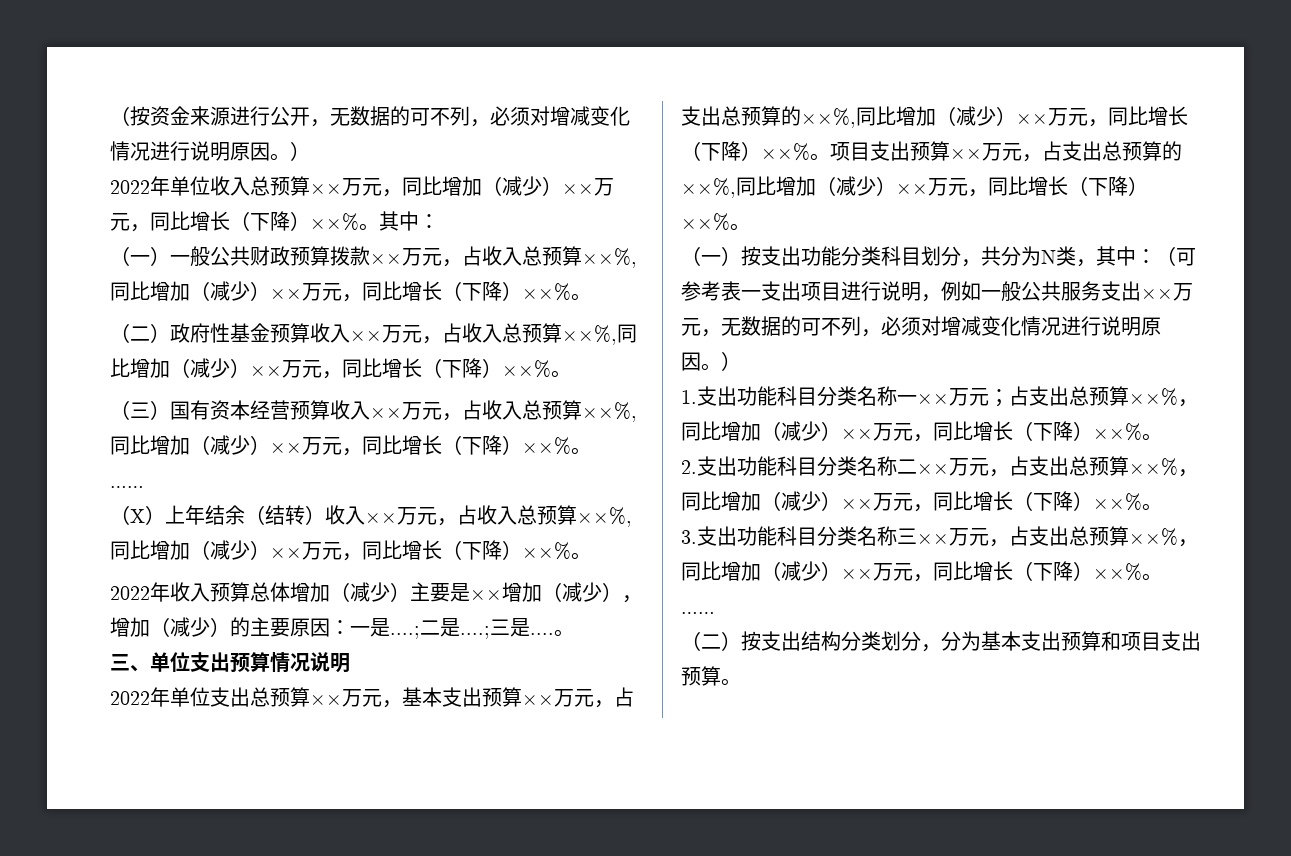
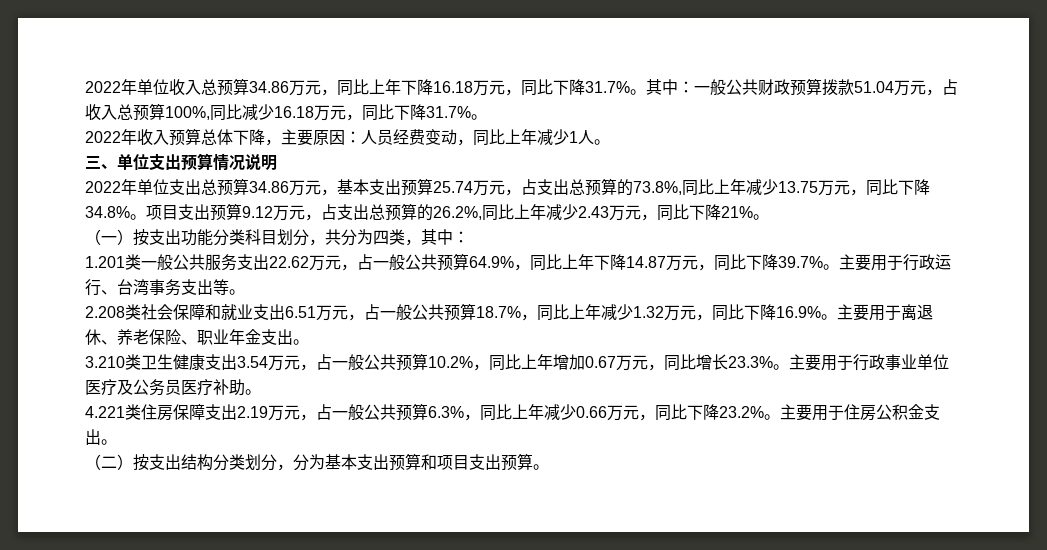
- （按资金来源进行公开，无数据的可不列，必须对增减变化情况进行说明原因。）
- 2022年单位收入总预算××万元，同比增加（减少）××万元，同比增长（下降）××%。其中：
- （一）一般公共财政预算拨款××万元，占收入总预算××%,同比增加（减少）××万元，同比增长（下降）××%。
- （二）政府性基金预算收入××万元，占收入总预算××%,同比增加（减少）××万元，同比增长（下降）××%。
- （三）国有资本经营预算收入××万元，占收入总预算××%,同比增加（减少）××万元，同比增长（下降）××%。
- ……
- （X）上年结余（结转）收入××万元，占收入总预算××%,同比增加（减少）××万元，同比增长（下降）××%。
+ 2022年单位收入总预算34.86万元，同比上年下降16.18万元，同比下降31.7%。其中：一般公共财政预算拨款51.04万元，占收入总预算100%,同比减少16.18万元，同比下降31.7%。
- 2022年收入预算总体增加（减少）主要是××增加（减少），增加（减少）的主要原因：一是....;二是....;三是....。
+ 2022年收入预算总体下降，主要原因：人员经费变动，同比上年减少1人。
- 2022年单位支出总预算××万元，基本支出预算××万元，占支出总预算的××%,同比增加（减少）××万元，同比增长（下降）××%。
+ 2022年单位支出总预算34.86万元，基本支出预算25.74万元，占支出总预算的73.8%,同比上年减少13.75万元，同比下降34.8%。
- 项目支出预算××万元，占支出总预算的××%,同比增加（减少）××万元，同比增长（下降）××%。
+ 项目支出预算9.12万元，占支出总预算的26.2%,同比上年减少2.43万元，同比下降21%。
- （一）按支出功能分类科目划分，共分为N类，其中：（可参考表一支出项目进行说明，例如一般公共服务支出××万元，无数据的可不列，必须对增减变化情况进行说明原因。）
- 1.支出功能科目分类名称一××万元；占支出总预算××%，同比增加（减少）××万元，同比增长（下降）××%。
- 2.支出功能科目分类名称二××万元，占支出总预算××%，同比增加（减少）××万元，同比增长（下降）××%。
- 3.支出功能科目分类名称三××万元，占支出总预算××%，同比增加（减少）××万元，同比增长（下降）××%。
- ……
+ （一）按支出功能分类科目划分，共分为四类，其中：
+ 1.201类一般公共服务支出22.62万元，占一般公共预算64.9%，同比上年下降14.87万元，同比下降39.7%。主要用于行政运行、台湾事务支出等。
+ 2.208类社会保障和就业支出6.51万元，占一般公共预算18.7%，同比上年减少1.32万元，同比下降16.9%。主要用于离退休、养老保险、职业年金支出。
+ 3.210类卫生健康支出3.54万元，占一般公共预算10.2%，同比上年增加0.67万元，同比增长23.3%。主要用于行政事业单位医疗及公务员医疗补助。
+ 4.221类住房保障支出2.19万元，占一般公共预算6.3%，同比上年减少0.66万元，同比下降23.2%。主要用于住房公积金支出。

